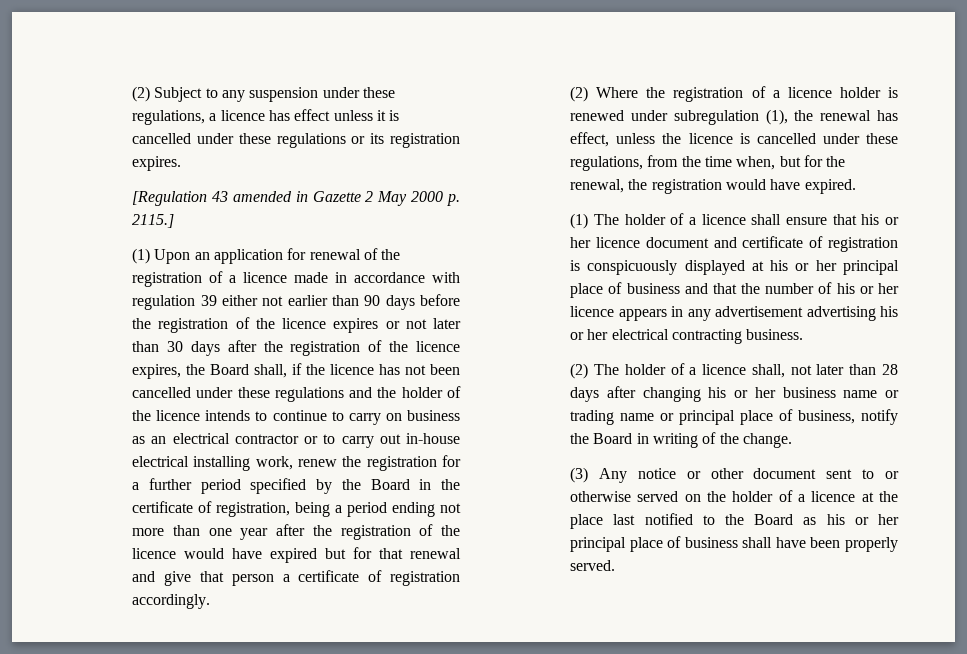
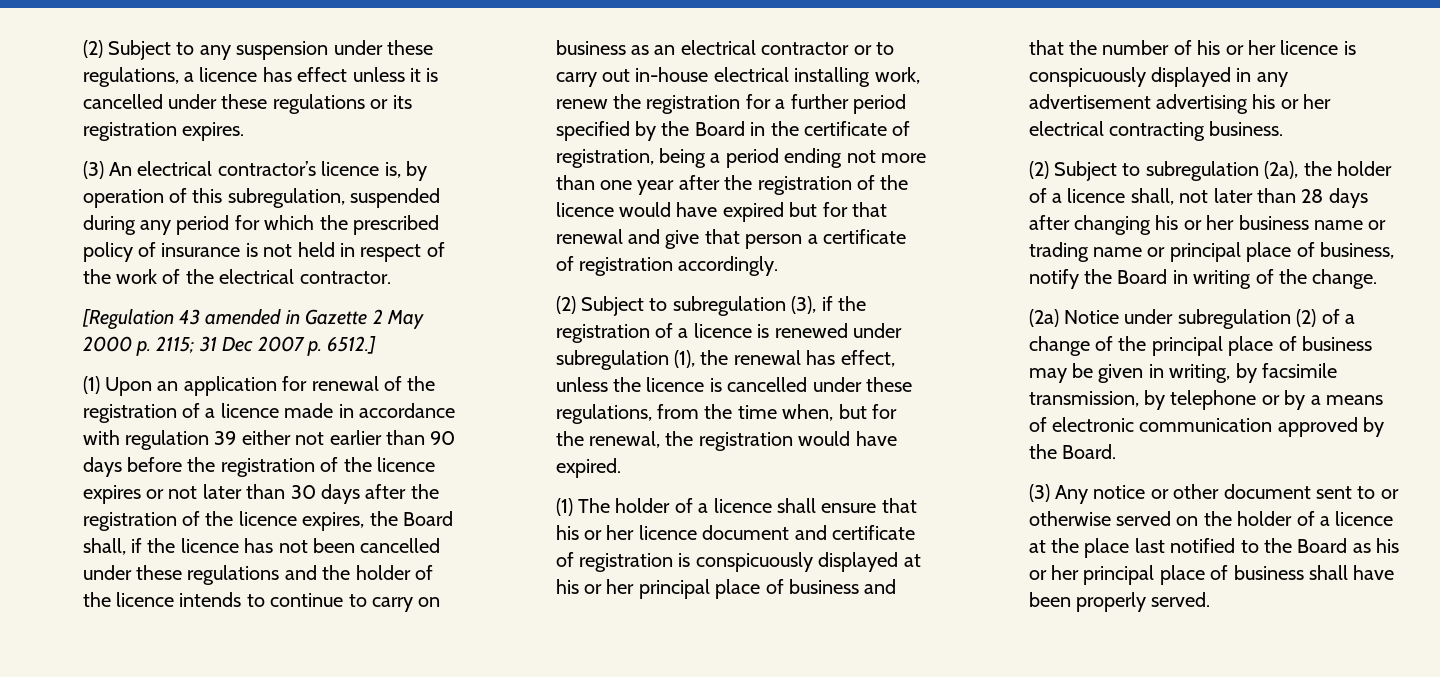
+ (3) An electrical contractor’s licence is, by operation of this subregulation, suspended during any period for which the prescribed policy of insurance is not held in respect of the work of the electrical contractor.
- [Regulation 43 amended in Gazette 2 May 2000 p. 2115.]
+ [Regulation 43 amended in Gazette 2 May 2000 p. 2115; 31 Dec 2007 p. 6512.]
- (2) Where the registration of a licence holder is renewed under subregulation (1), the renewal has effect, unless the licence is cancelled under these regulations, from the time when, but for the renewal, the registration would have expired.
+ (2) Subject to subregulation (3), if the registration of a licence is renewed under subregulation (1), the renewal has effect, unless the licence is cancelled under these regulations, from the time when, but for the renewal, the registration would have expired.
- (1) The holder of a licence shall ensure that his or her licence document and certificate of registration is conspicuously displayed at his or her principal place of business and that the number of his or her licence appears in any advertisement advertising his or her electrical contracting business.
+ (1) The holder of a licence shall ensure that his or her licence document and certificate of registration is conspicuously displayed at his or her principal place of business and that the number of his or her licence is conspicuously displayed in any advertisement advertising his or her electrical contracting business.
- (2) The holder of a licence shall, not later than 28 days after changing his or her business name or trading name or principal place of business, notify the Board in writing of the change.
+ (2) Subject to subregulation (2a), the holder of a licence shall, not later than 28 days after changing his or her business name or trading name or principal place of business, notify the Board in writing of the change.
+ (2a) Notice under subregulation (2) of a change of the principal place of business may be given in writing, by facsimile transmission, by telephone or by a means of electronic communication approved by the Board.

